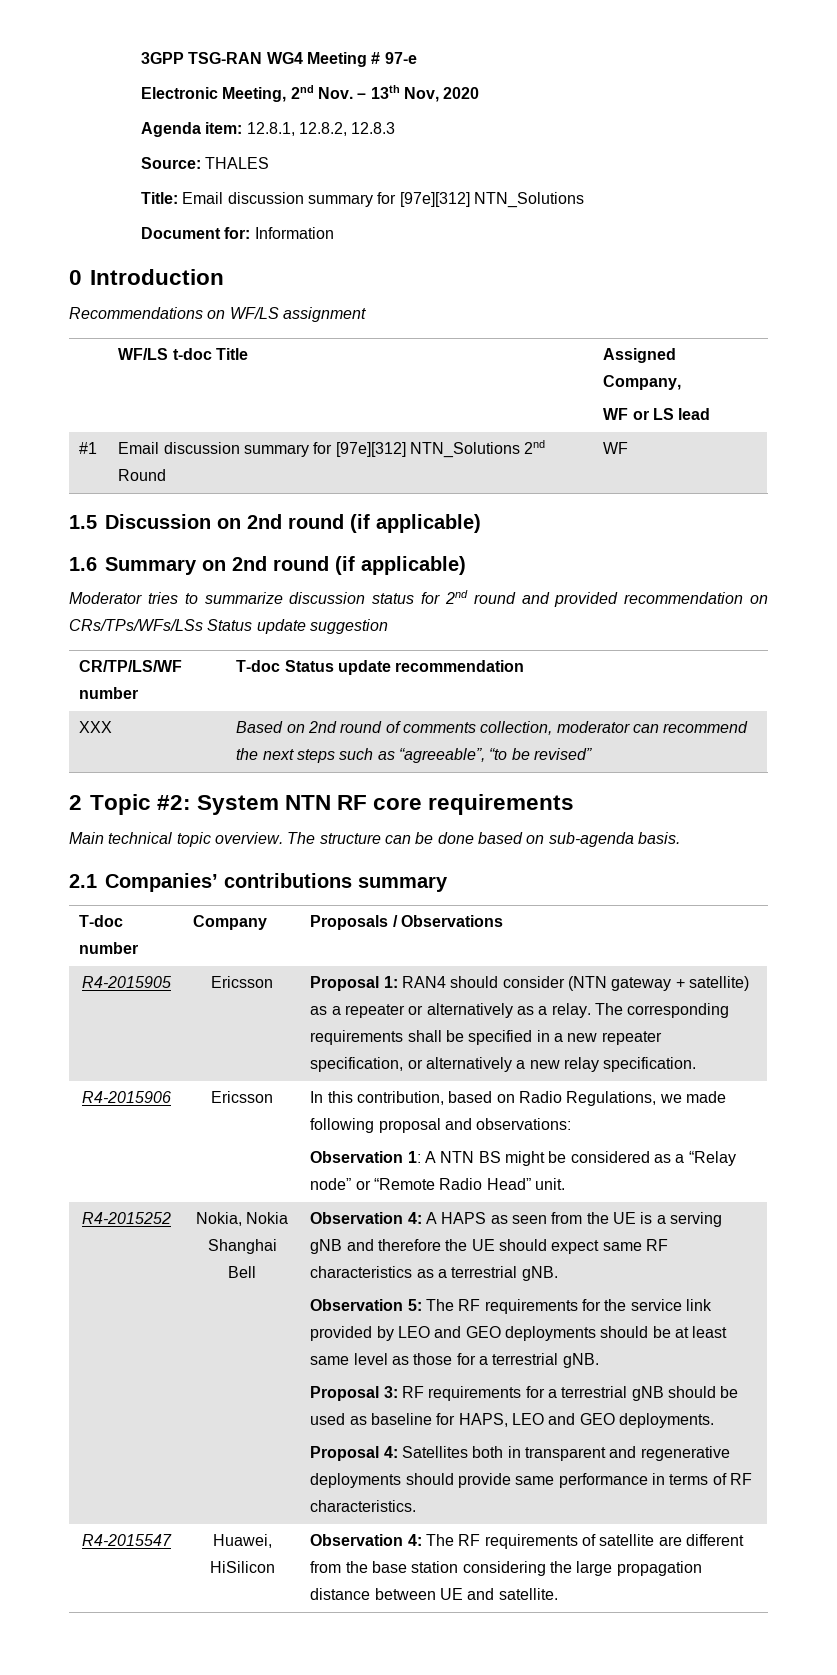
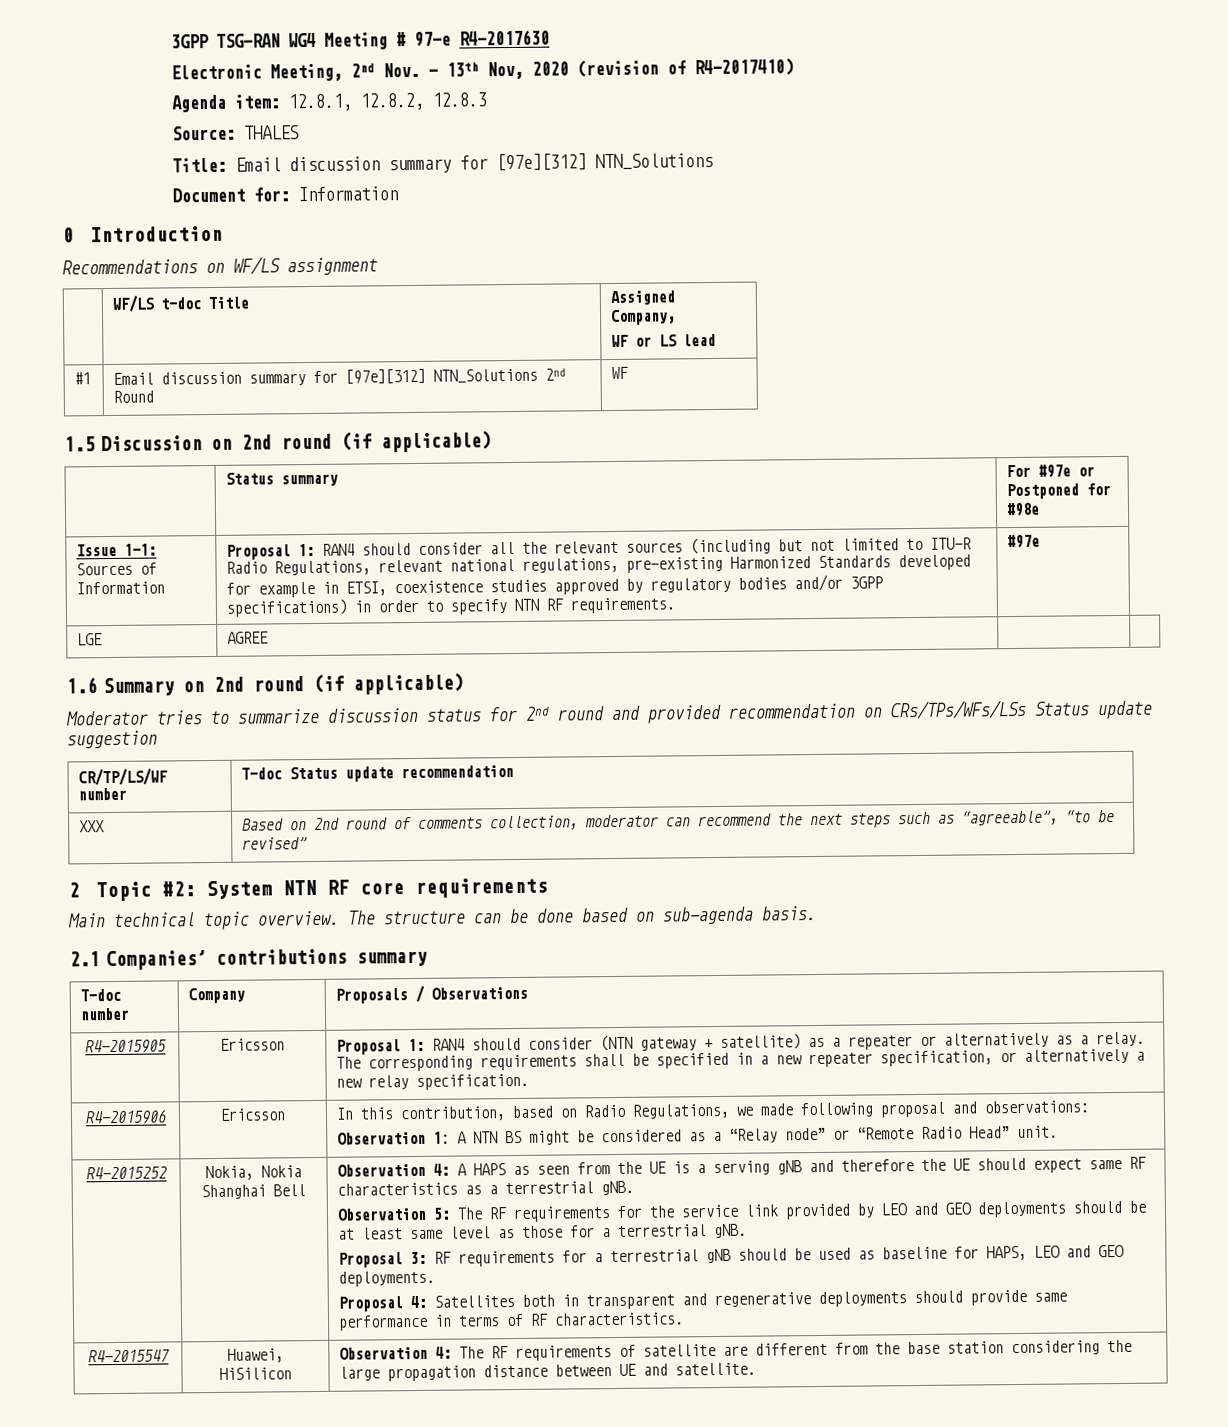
- 3GPP TSG-RAN WG4 Meeting # 97-e
+ 3GPP TSG-RAN WG4 Meeting # 97-e R4-2017630
- Electronic Meeting, 2nd Nov. – 13th Nov, 2020
+ Electronic Meeting, 2nd Nov. – 13th Nov, 2020 (revision of R4-2017410)
+ | Status summary | For #97e or Postponed for #98e
+ Issue 1-1: Sources of Information | Proposal 1: RAN4 should consider all the relevant sources (including but not limited to ITU-R Radio Regulations, relevant national regulations, pre-existing Harmonized Standards developed for example in ETSI, coexistence studies approved by regulatory bodies and/or 3GPP specifications) in order to specify NTN RF requirements. | #97e
+ LGE | AGREE | |

